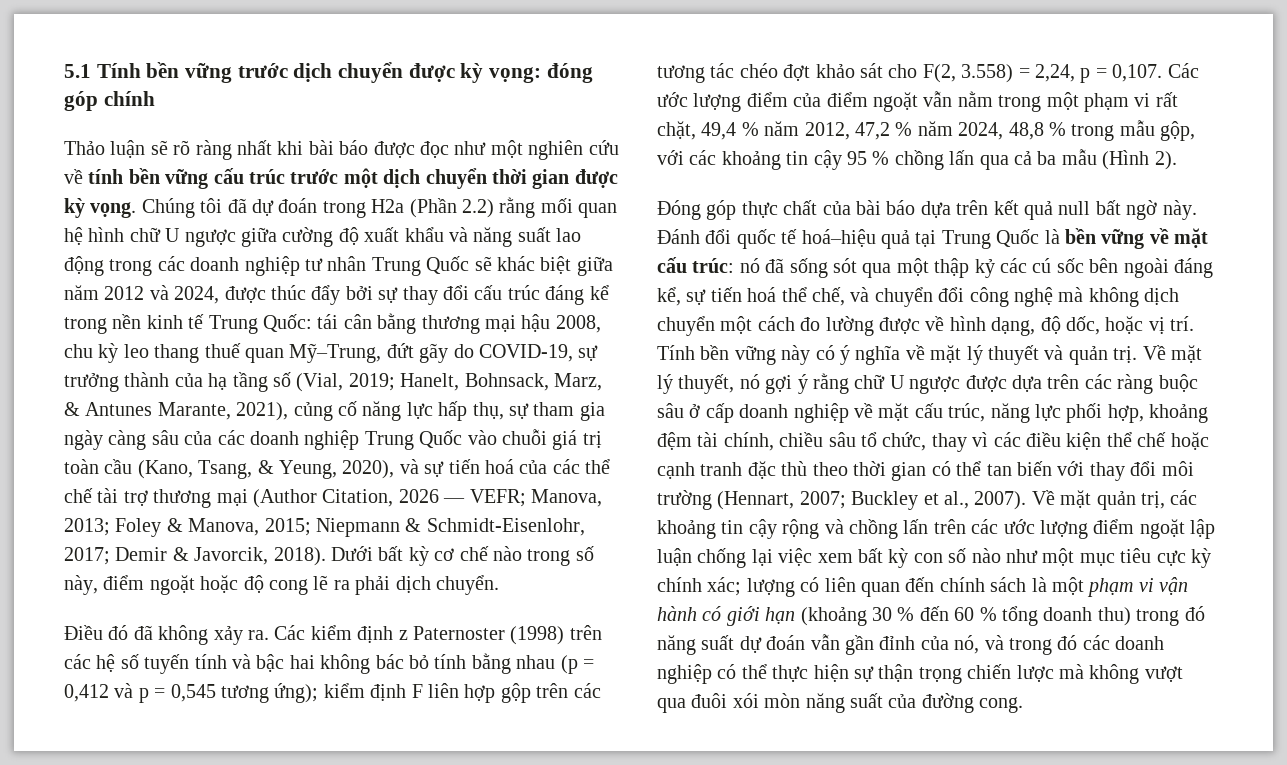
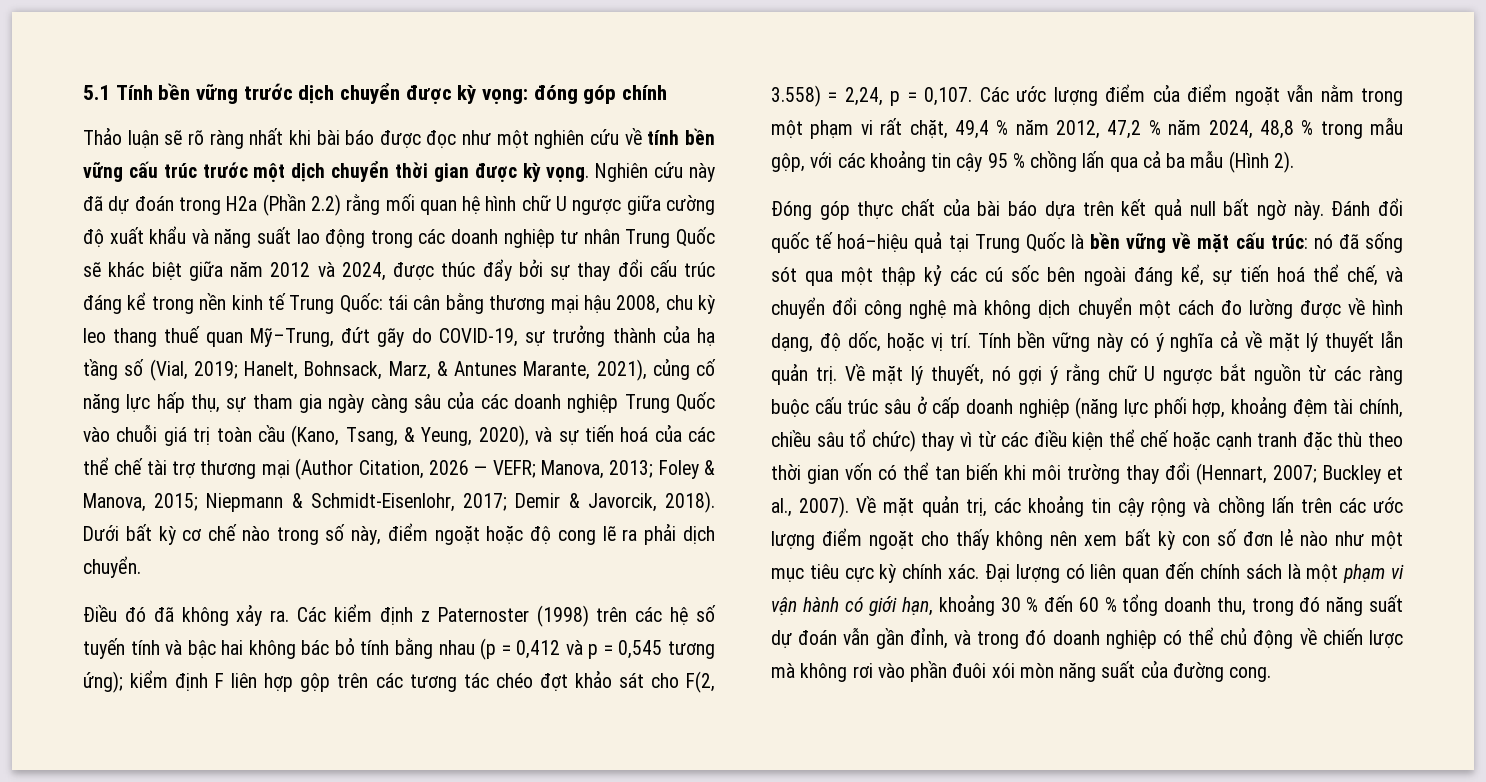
- Chúng tôi đã dự đoán trong H2a (Phần 2.2) rằng mối quan hệ hình chữ U ngược giữa cường độ xuất khẩu và năng suất lao động trong các doanh nghiệp tư nhân Trung Quốc sẽ khác biệt giữa năm 2012 và 2024, được thúc đẩy bởi sự thay đổi cấu trúc đáng kể trong nền kinh tế Trung Quốc:
+ Nghiên cứu này đã dự đoán trong H2a (Phần 2.2) rằng mối quan hệ hình chữ U ngược giữa cường độ xuất khẩu và năng suất lao động trong các doanh nghiệp tư nhân Trung Quốc sẽ khác biệt giữa năm 2012 và 2024, được thúc đẩy bởi sự thay đổi cấu trúc đáng kể trong nền kinh tế Trung Quốc:
- Tính bền vững này có ý nghĩa về mặt lý thuyết và quản trị.
+ Tính bền vững này có ý nghĩa cả về mặt lý thuyết lẫn quản trị.
- Về mặt lý thuyết, nó gợi ý rằng chữ U ngược được dựa trên các ràng buộc sâu ở cấp doanh nghiệp về mặt cấu trúc, năng lực phối hợp, khoảng đệm tài chính, chiều sâu tổ chức, thay vì các điều kiện thể chế hoặc cạnh tranh đặc thù theo thời gian có thể tan biến với thay đổi môi trường (Hennart, 2007; Buckley et al., 2007).
+ Về mặt lý thuyết, nó gợi ý rằng chữ U ngược bắt nguồn từ các ràng buộc cấu trúc sâu ở cấp doanh nghiệp (năng lực phối hợp, khoảng đệm tài chính, chiều sâu tổ chức) thay vì từ các điều kiện thể chế hoặc cạnh tranh đặc thù theo thời gian vốn có thể tan biến khi môi trường thay đổi (Hennart, 2007; Buckley et al., 2007).
- Về mặt quản trị, các khoảng tin cậy rộng và chồng lấn trên các ước lượng điểm ngoặt lập luận chống lại việc xem bất kỳ con số nào như một mục tiêu cực kỳ chính xác; lượng có liên quan đến chính sách là một phạm vi vận hành có giới hạn (khoảng 30 % đến 60 % tổng doanh thu) trong đó năng suất dự đoán vẫn gần đỉnh của nó, và trong đó các doanh nghiệp có thể thực hiện sự thận trọng chiến lược mà không vượt qua đuôi xói mòn năng suất của đường cong.
+ Về mặt quản trị, các khoảng tin cậy rộng và chồng lấn trên các ước lượng điểm ngoặt cho thấy không nên xem bất kỳ con số đơn lẻ nào như một mục tiêu cực kỳ chính xác. Đại lượng có liên quan đến chính sách là một phạm vi vận hành có giới hạn, khoảng 30 % đến 60 % tổng doanh thu, trong đó năng suất dự đoán vẫn gần đỉnh, và trong đó doanh nghiệp có thể chủ động về chiến lược mà không rơi vào phần đuôi xói mòn năng suất của đường cong.

